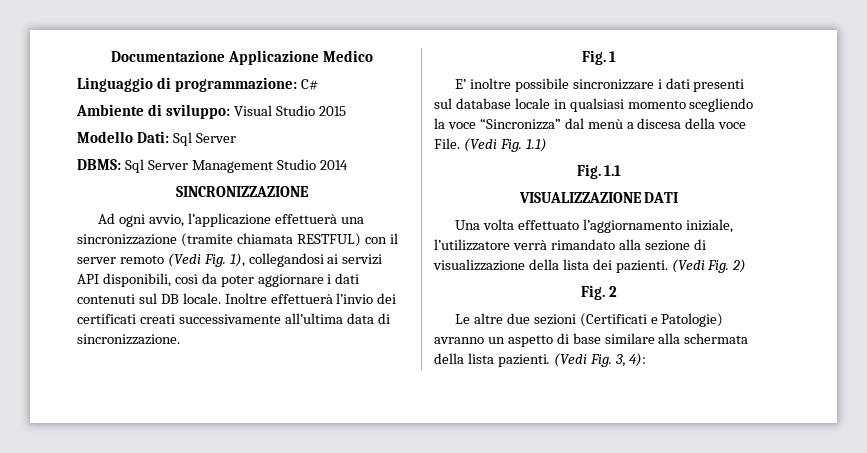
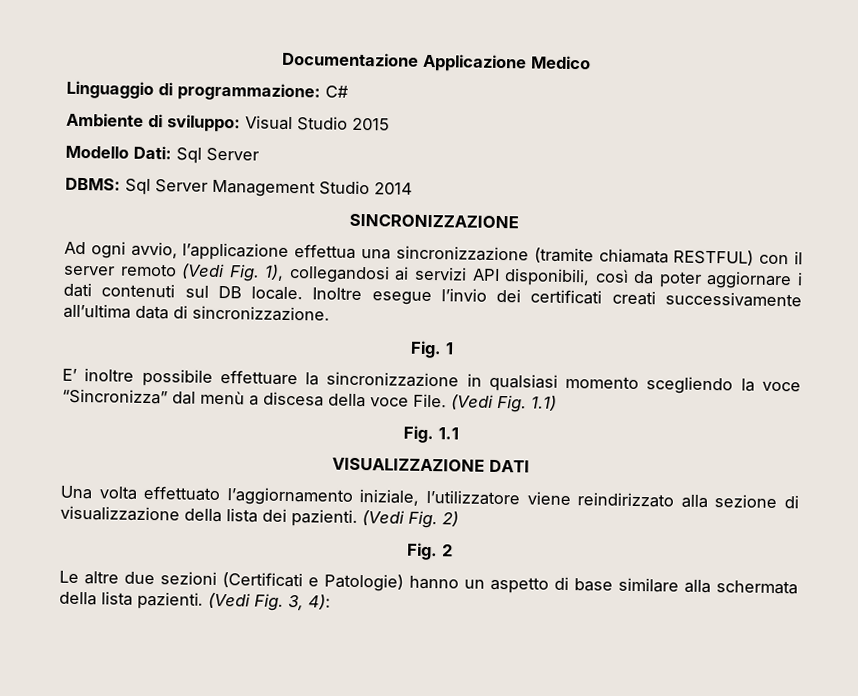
- Ad ogni avvio, l’applicazione effettuerà una sincronizzazione (tramite chiamata RESTFUL) con il server remoto (Vedi Fig. 1), collegandosi ai servizi API disponibili, così da poter aggiornare i dati contenuti sul DB locale.
+ Ad ogni avvio, l’applicazione effettua una sincronizzazione (tramite chiamata RESTFUL) con il server remoto (Vedi Fig. 1), collegandosi ai servizi API disponibili, così da poter aggiornare i dati contenuti sul DB locale.
- Inoltre effettuerà l’invio dei certificati creati successivamente all’ultima data di sincronizzazione.
+ Inoltre esegue l’invio dei certificati creati successivamente all’ultima data di sincronizzazione.
- E’ inoltre possibile sincronizzare i dati presenti sul database locale in qualsiasi momento scegliendo la voce “Sincronizza” dal menù a discesa della voce File.
+ E’ inoltre possibile effettuare la sincronizzazione in qualsiasi momento scegliendo la voce “Sincronizza” dal menù a discesa della voce File.
- Una volta effettuato l’aggiornamento iniziale, l’utilizzatore verrà rimandato alla sezione di visualizzazione della lista dei pazienti.
+ Una volta effettuato l’aggiornamento iniziale, l’utilizzatore viene reindirizzato alla sezione di visualizzazione della lista dei pazienti.
- Le altre due sezioni (Certificati e Patologie) avranno un aspetto di base similare alla schermata della lista pazienti.
+ Le altre due sezioni (Certificati e Patologie) hanno un aspetto di base similare alla schermata della lista pazienti.

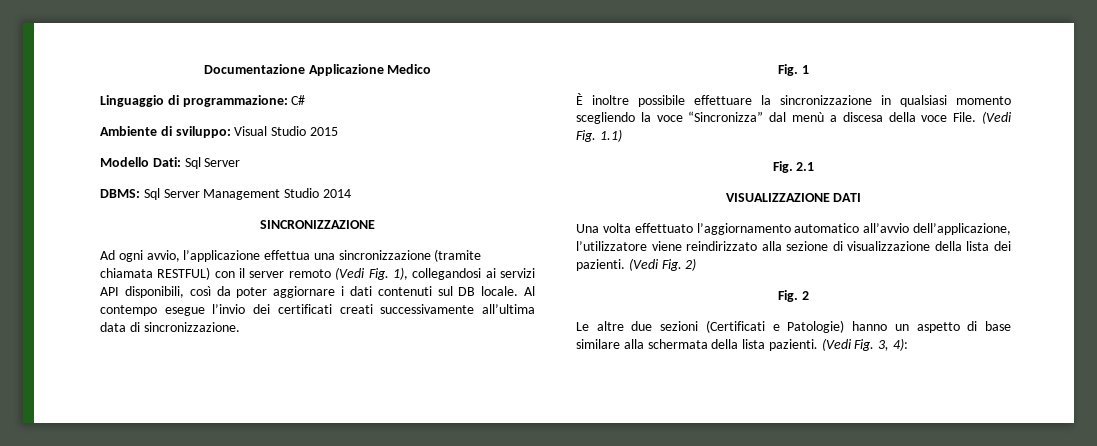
- Inoltre esegue l’invio dei certificati creati successivamente all’ultima data di sincronizzazione.
+ Al contempo esegue l’invio dei certificati creati successivamente all’ultima data di sincronizzazione.
- E’ inoltre possibile effettuare la sincronizzazione in qualsiasi momento scegliendo la voce “Sincronizza” dal menù a discesa della voce File.
+ È inoltre possibile effettuare la sincronizzazione in qualsiasi momento scegliendo la voce “Sincronizza” dal menù a discesa della voce File.
- Fig. 1.1
+ Fig. 2.1
- Una volta effettuato l’aggiornamento iniziale, l’utilizzatore viene reindirizzato alla sezione di visualizzazione della lista dei pazienti.
+ Una volta effettuato l’aggiornamento automatico all’avvio dell’applicazione, l’utilizzatore viene reindirizzato alla sezione di visualizzazione della lista dei pazienti.

